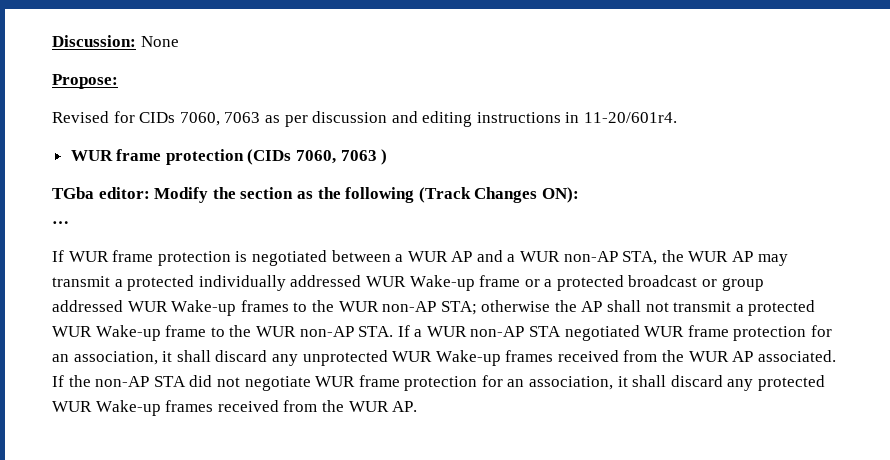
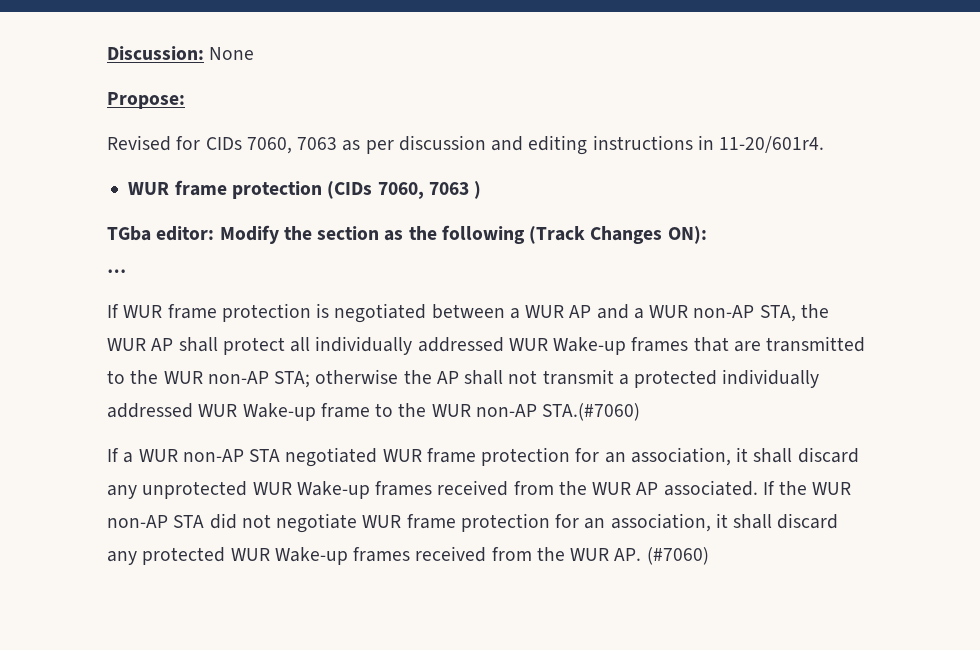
- If WUR frame protection is negotiated between a WUR AP and a WUR non-AP STA, the WUR AP may transmit a protected individually addressed WUR Wake-up frame or a protected broadcast or group addressed WUR Wake-up frames to the WUR non-AP STA;
+ If WUR frame protection is negotiated between a WUR AP and a WUR non-AP STA, the WUR AP shall protect all individually addressed WUR Wake-up frames that are transmitted to the WUR non-AP STA;
- otherwise the AP shall not transmit a protected WUR Wake-up frame to the WUR non-AP STA. If a WUR non-AP STA negotiated WUR frame protection for an association, it shall discard any unprotected WUR Wake-up frames received from the WUR AP associated.
+ otherwise the AP shall not transmit a protected individually addressed WUR Wake-up frame to the WUR non-AP STA.(#7060)
+ If a WUR non-AP STA negotiated WUR frame protection for an association, it shall discard any unprotected WUR Wake-up frames received from the WUR AP associated.
- If the non-AP STA did not negotiate WUR frame protection for an association, it shall discard any protected WUR Wake-up frames received from the WUR AP.
+ If the WUR non-AP STA did not negotiate WUR frame protection for an association, it shall discard any protected WUR Wake-up frames received from the WUR AP. (#7060)

